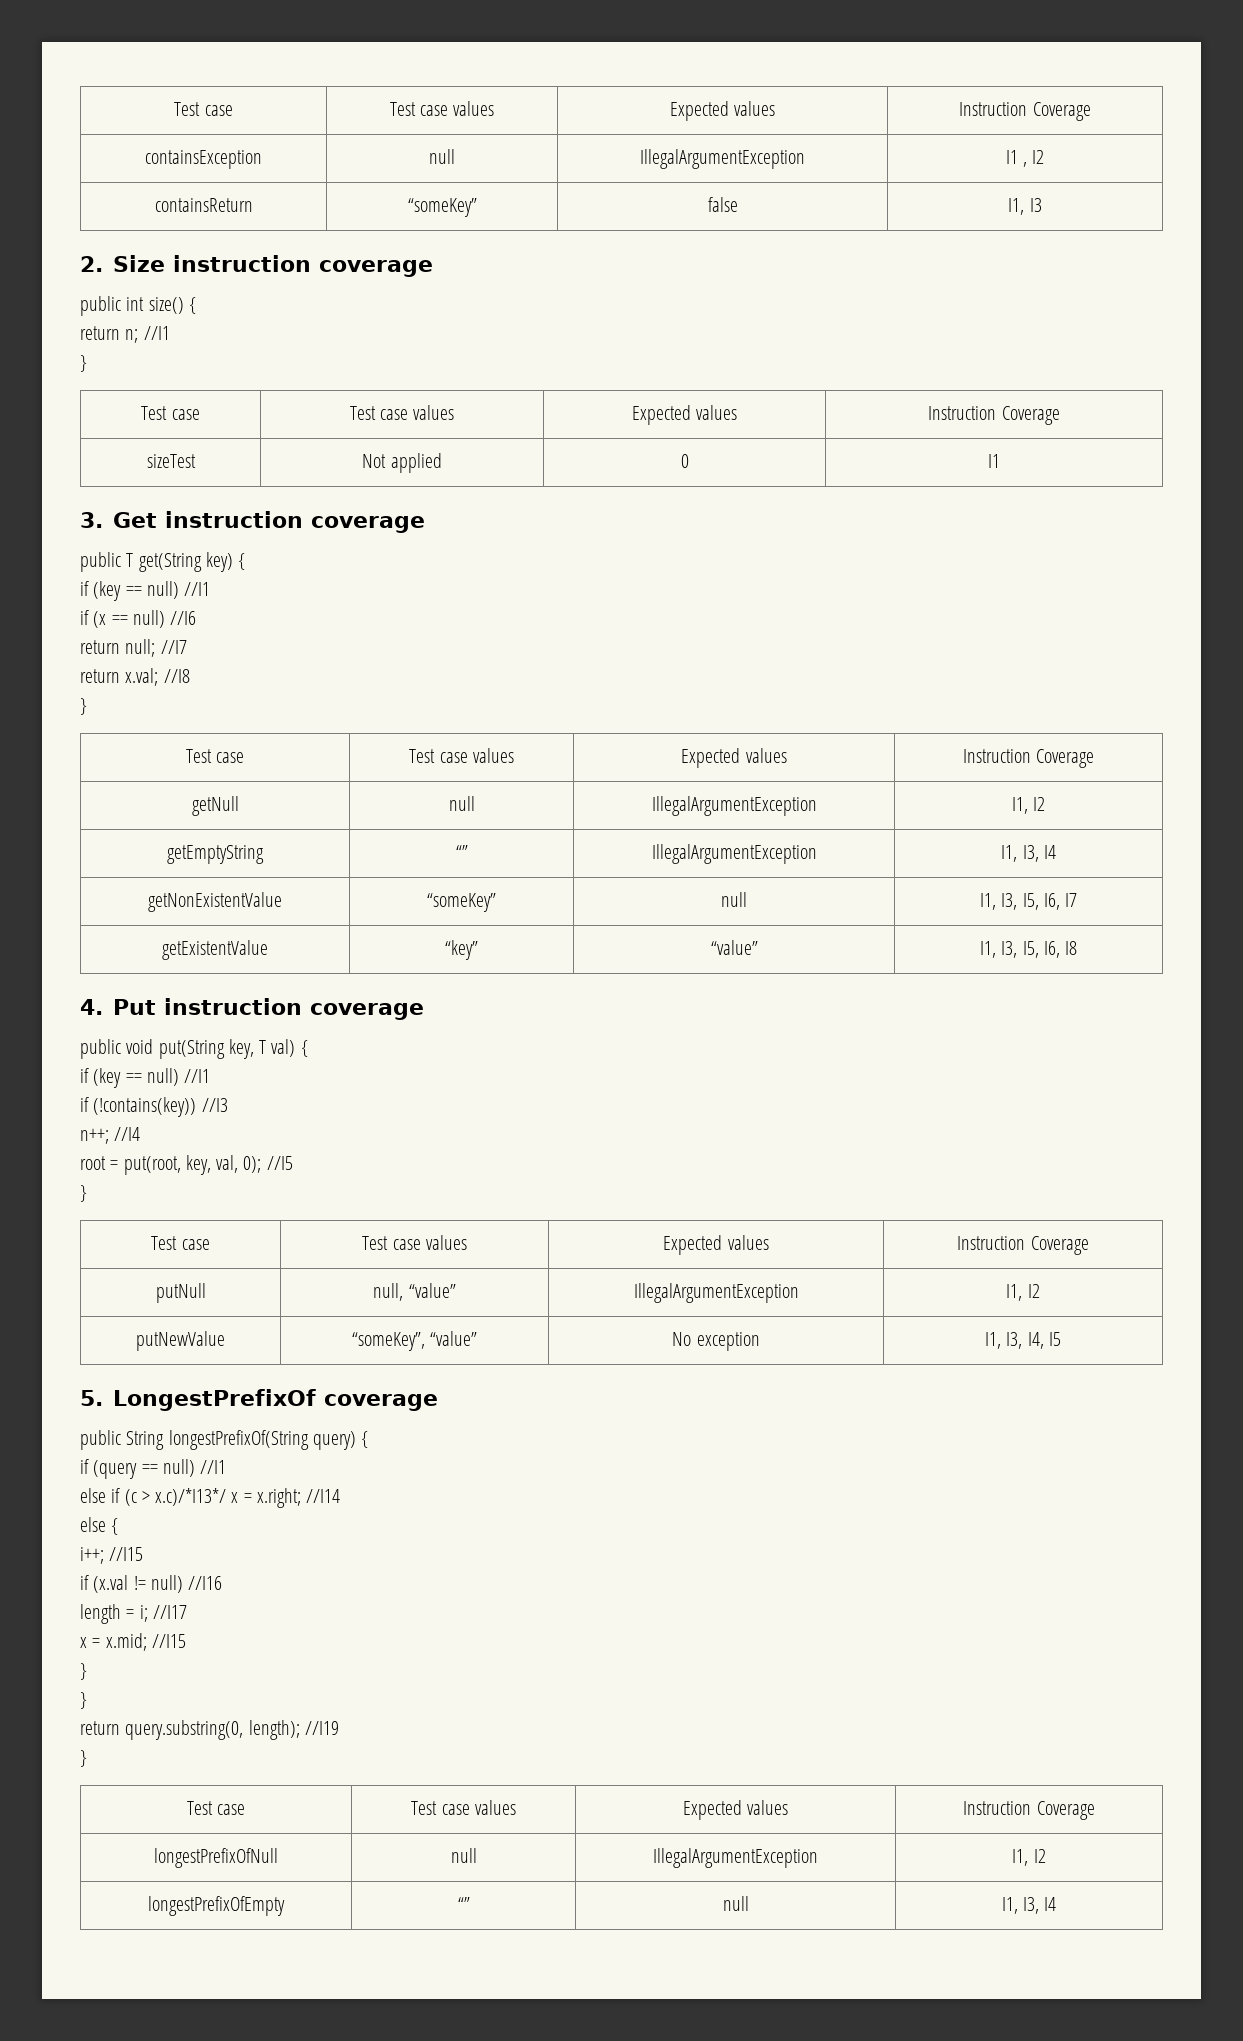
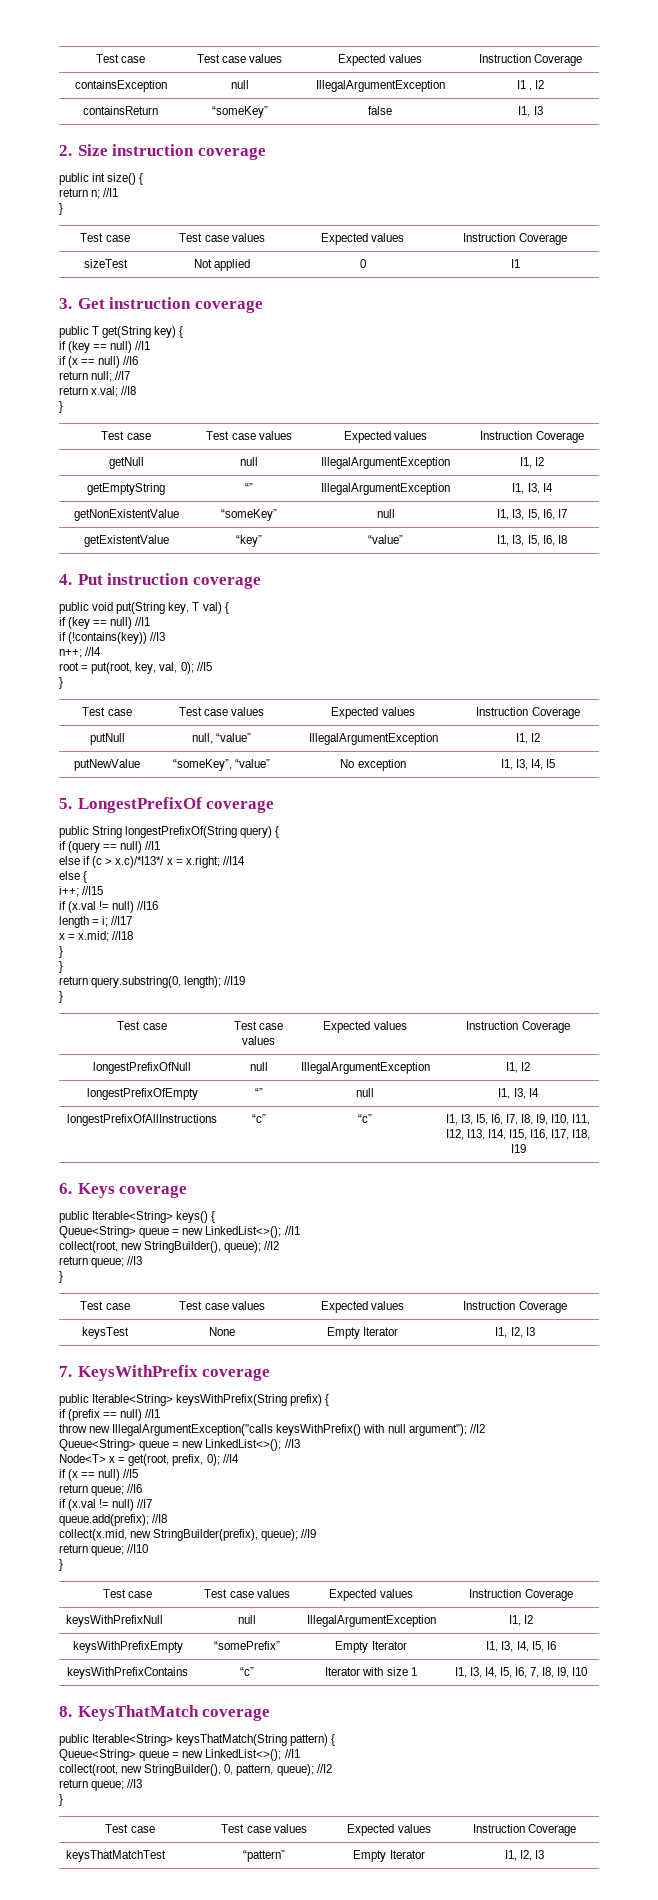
- x = x.mid; //I15
+ x = x.mid; //I18
+ longestPrefixOfAllInstructions | “c” | “c” | I1, I3, I5, I6, I7, I8, I9, I10, I11, I12, I13, I14, I15, I16, I17, I18, I19
+ 6. Keys coverage
+ public Iterable<String> keys() {
+ Queue<String> queue = new LinkedList<>(); //I1
+ collect(root, new StringBuilder(), queue); //I2
+ return queue; //I3
+ }
+ Test case | Test case values | Expected values | Instruction Coverage
+ keysTest | None | Empty Iterator | I1, I2, I3
+ 7. KeysWithPrefix coverage
+ public Iterable<String> keysWithPrefix(String prefix) {
+ if (prefix == null) //I1
+ throw new IllegalArgumentException("calls keysWithPrefix() with null argument"); //I2
+ Queue<String> queue = new LinkedList<>(); //I3
+ Node<T> x = get(root, prefix, 0); //I4
+ if (x == null) //I5
+ return queue; //I6
+ if (x.val != null) //I7
+ queue.add(prefix); //I8
+ collect(x.mid, new StringBuilder(prefix), queue); //I9
+ return queue; //I10
+ }
+ Test case | Test case values | Expected values | Instruction Coverage
+ keysWithPrefixNull | null | IllegalArgumentException | I1, I2
+ keysWithPrefixEmpty | “somePrefix” | Empty Iterator | I1, I3, I4, I5, I6
+ keysWithPrefixContains | “c” | Iterator with size 1 | I1, I3, I4, I5, I6, 7, I8, I9, I10
+ 8. KeysThatMatch coverage
+ public Iterable<String> keysThatMatch(String pattern) {
+ Queue<String> queue = new LinkedList<>(); //I1
+ collect(root, new StringBuilder(), 0, pattern, queue); //I2
+ return queue; //I3
+ }
+ Test case | Test case values | Expected values | Instruction Coverage
+ keysThatMatchTest | “pattern” | Empty Iterator | I1, I2, I3

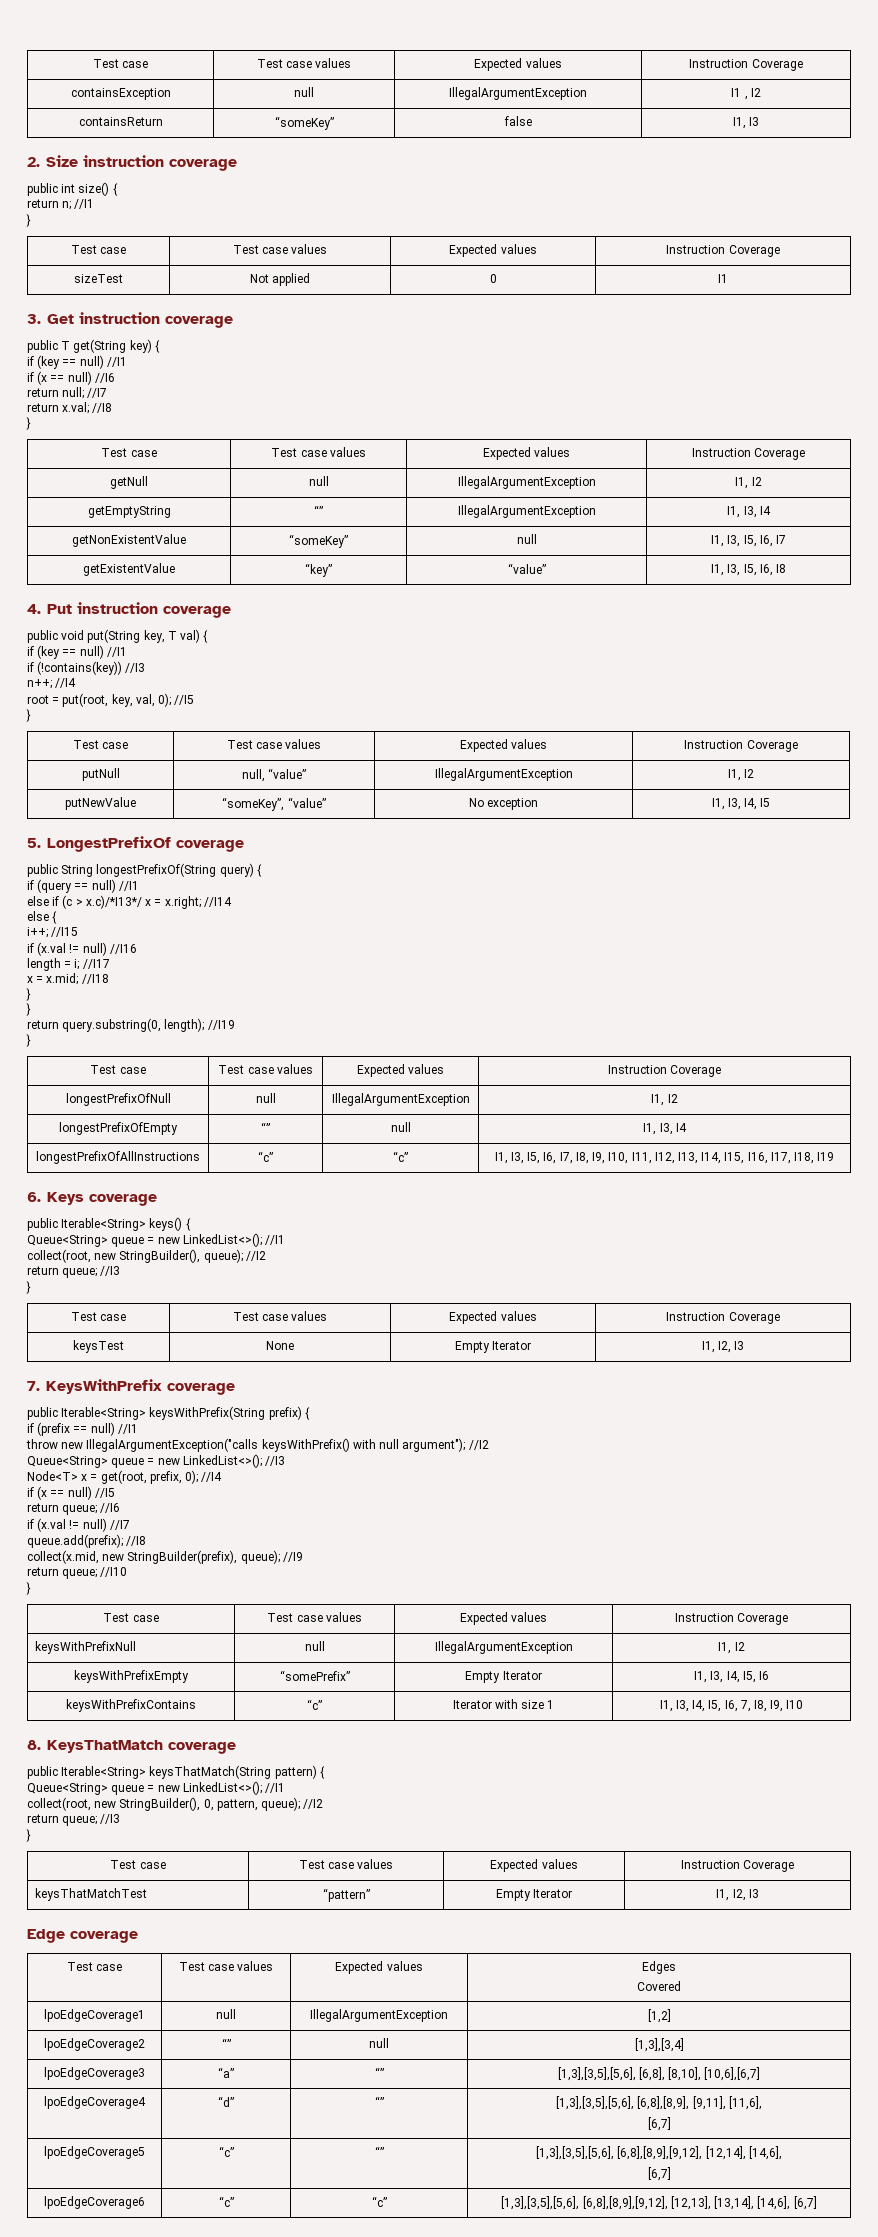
+ Edge coverage
+ Test case | Test case values | Expected values | Edges
+ Covered
+ lpoEdgeCoverage1 | null | IllegalArgumentException | [1,2]
+ lpoEdgeCoverage2 | “” | null | [1,3],[3,4]
+ lpoEdgeCoverage3 | “a” | “” | [1,3],[3,5],[5,6], [6,8], [8,10], [10,6],[6,7]
+ lpoEdgeCoverage4 | “d” | “” | [1,3],[3,5],[5,6], [6,8],[8,9], [9,11], [11,6],
+ [6,7]
+ lpoEdgeCoverage5 | “c” | “” | [1,3],[3,5],[5,6], [6,8],[8,9],[9,12], [12,14], [14,6],
+ [6,7]
+ lpoEdgeCoverage6 | “c” | “c” | [1,3],[3,5],[5,6], [6,8],[8,9],[9,12], [12,13], [13,14], [14,6], [6,7]

